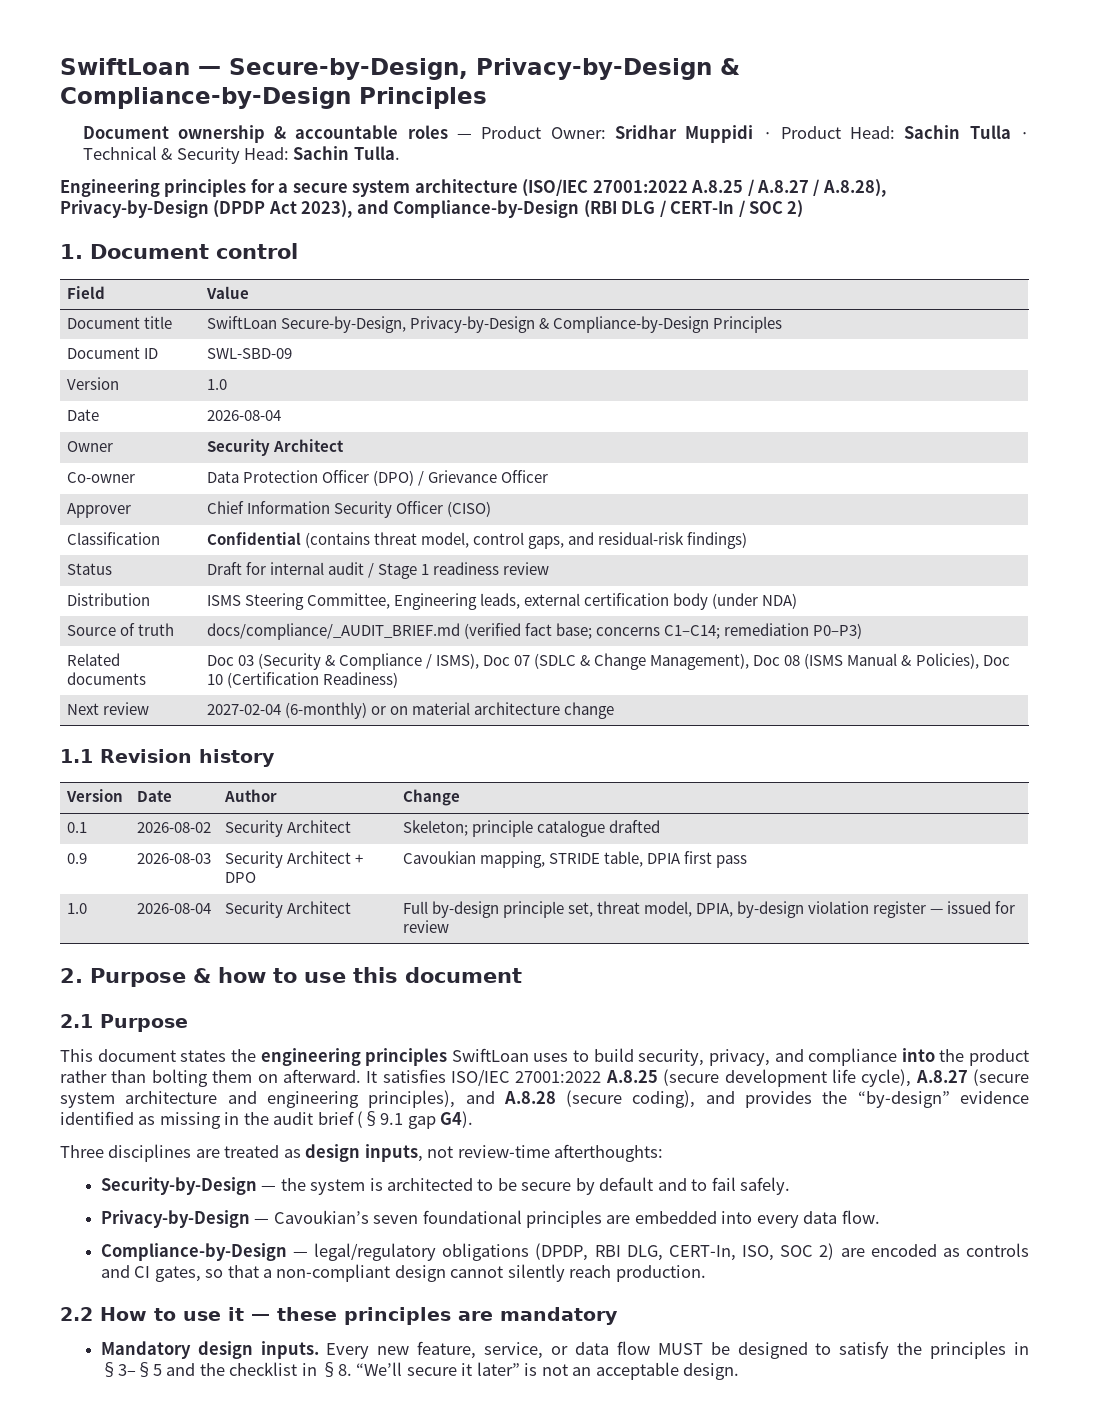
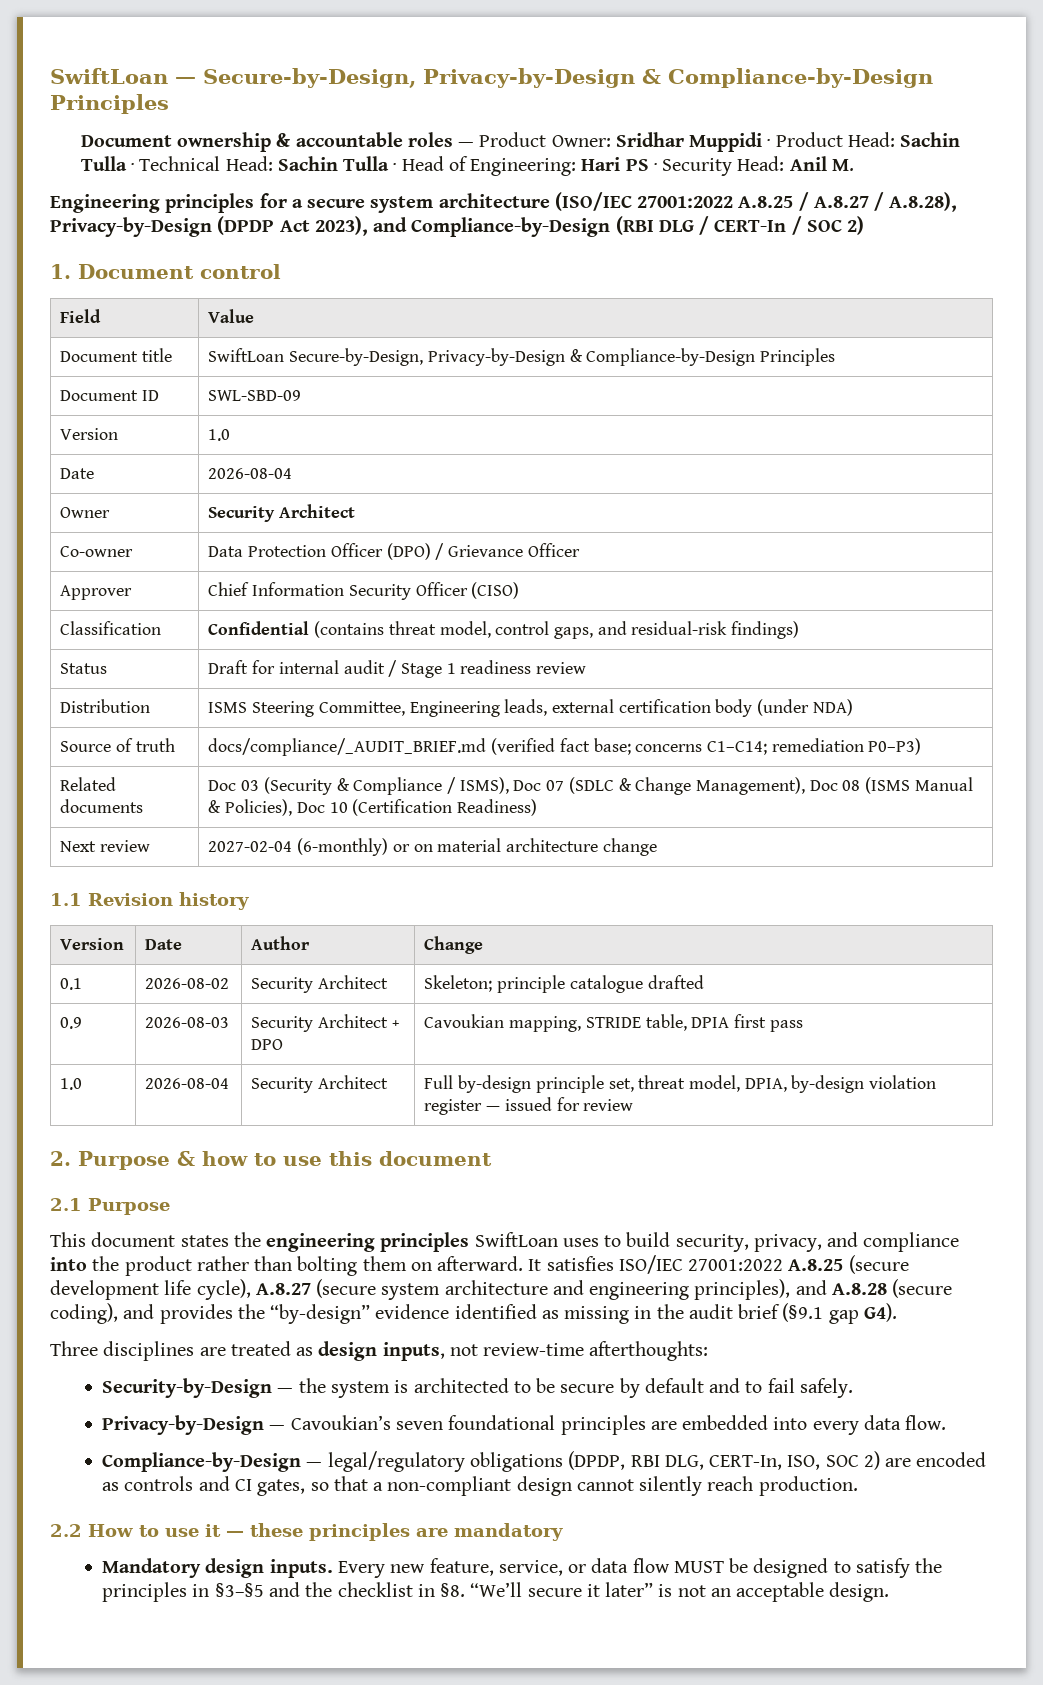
- Document ownership & accountable roles — Product Owner: Sridhar Muppidi · Product Head: Sachin Tulla · Technical & Security Head: Sachin Tulla.
+ Document ownership & accountable roles — Product Owner: Sridhar Muppidi · Product Head: Sachin Tulla · Technical Head: Sachin Tulla · Head of Engineering: Hari PS · Security Head: Anil M.

